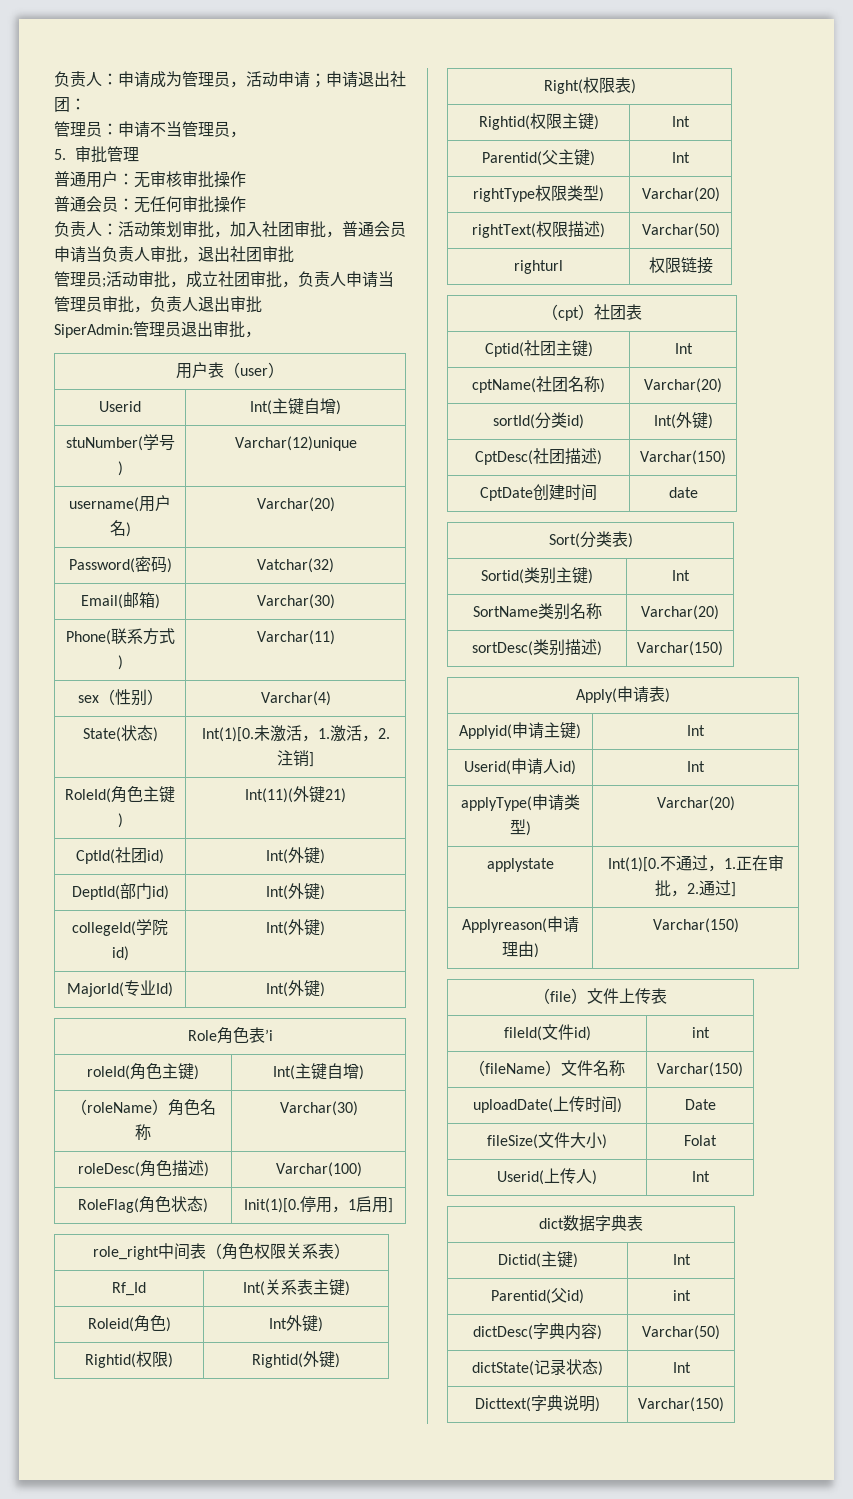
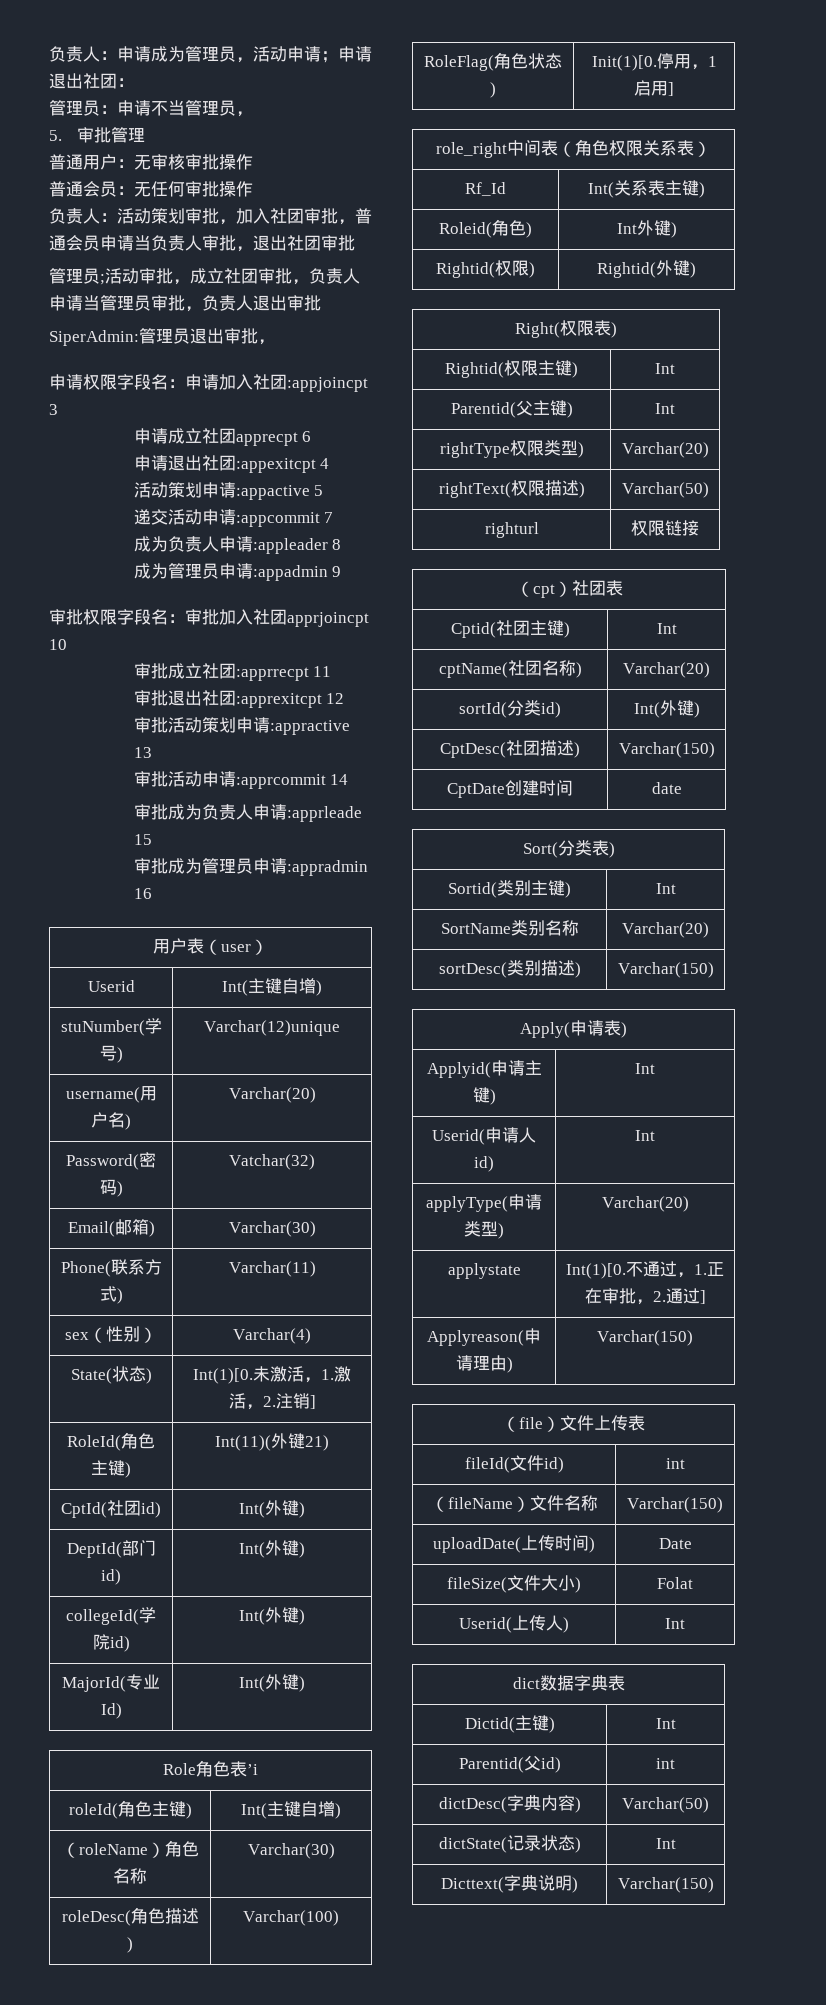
+ 申请权限字段名：申请加入社团:appjoincpt 3
+ 申请成立社团apprecpt 6
+ 申请退出社团:appexitcpt 4
+ 活动策划申请:appactive 5
+ 递交活动申请:appcommit 7
+ 成为负责人申请:appleader 8
+ 成为管理员申请:appadmin 9
+ 审批权限字段名：审批加入社团apprjoincpt 10
+ 审批成立社团:apprrecpt 11
+ 审批退出社团:apprexitcpt 12
+ 审批活动策划申请:appractive 13
+ 审批活动申请:apprcommit 14
+ 审批成为负责人申请:apprleade 15
+ 审批成为管理员申请:appradmin 16

